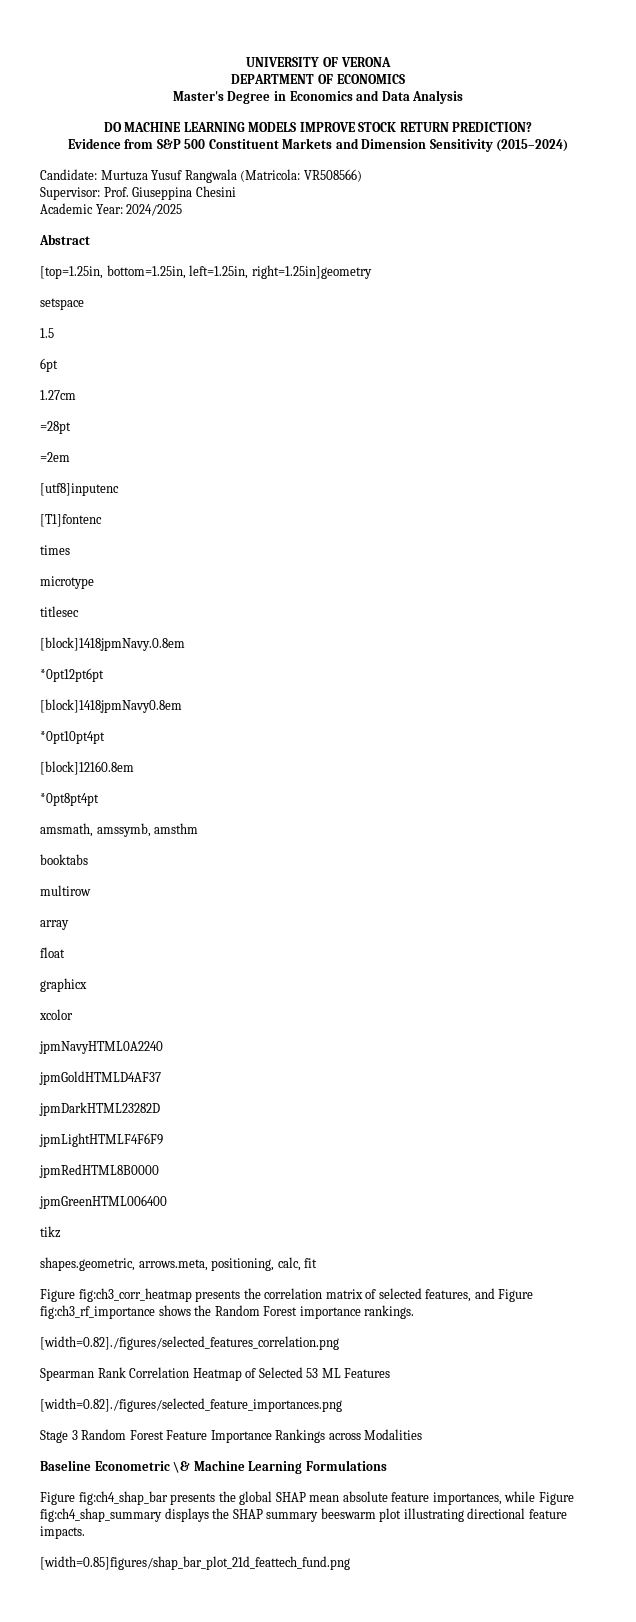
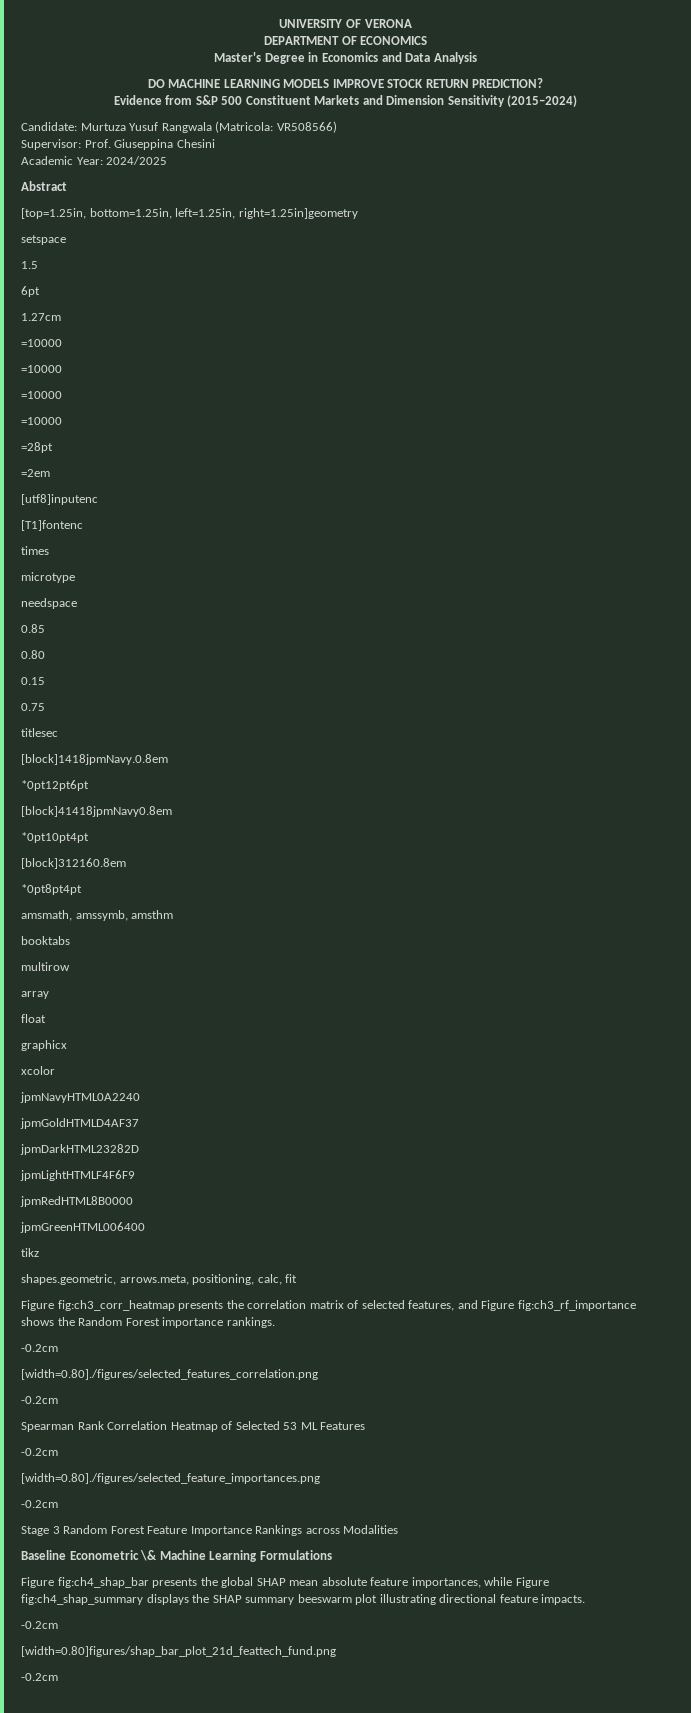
  1.27cm
+ =10000
+ =10000
+ =10000
+ =10000
+ needspace
+ 0.85
+ 0.80
+ 0.15
+ 0.75
- [block]1418jpmNavy0.8em
+ [block]41418jpmNavy0.8em
- [block]12160.8em
+ [block]312160.8em
  Figure fig:ch3_corr_heatmap presents the correlation matrix of selected features, and Figure fig:ch3_rf_importance shows the Random Forest importance rankings.
- [width=0.82]./figures/selected_features_correlation.png
+ -0.2cm
+ [width=0.80]./figures/selected_features_correlation.png
+ -0.2cm
  Spearman Rank Correlation Heatmap of Selected 53 ML Features
- [width=0.82]./figures/selected_feature_importances.png
+ -0.2cm
+ [width=0.80]./figures/selected_feature_importances.png
+ -0.2cm
  Figure fig:ch4_shap_bar presents the global SHAP mean absolute feature importances, while Figure fig:ch4_shap_summary displays the SHAP summary beeswarm plot illustrating directional feature impacts.
- [width=0.85]figures/shap_bar_plot_21d_feattech_fund.png
+ -0.2cm
+ [width=0.80]figures/shap_bar_plot_21d_feattech_fund.png
+ -0.2cm

